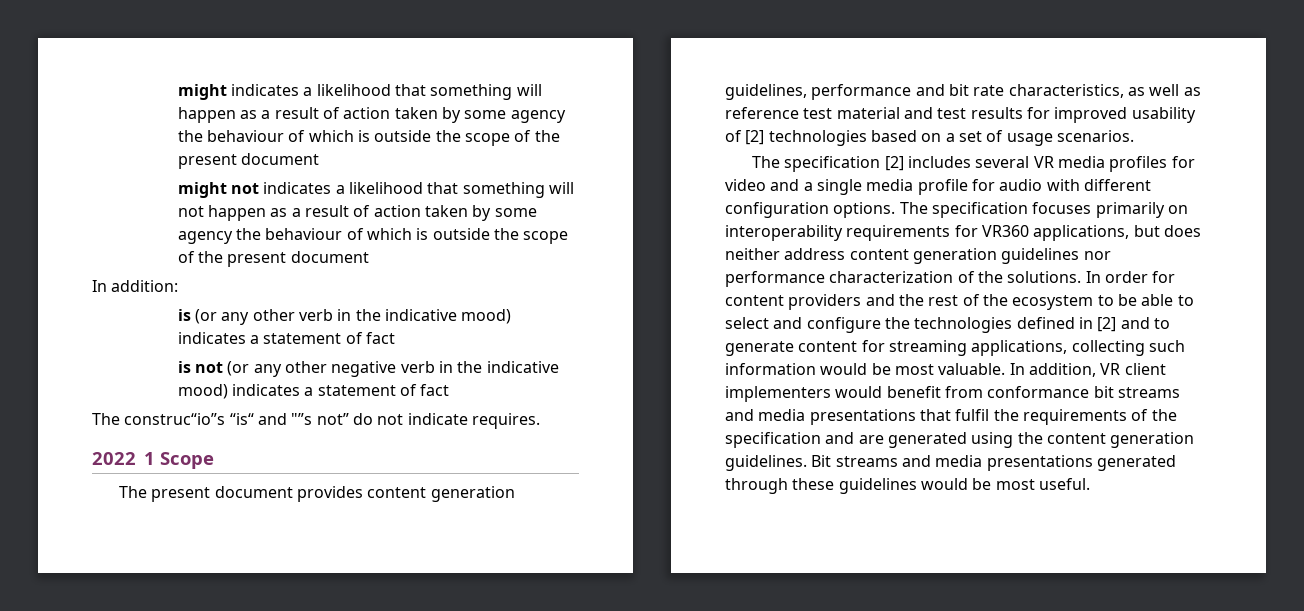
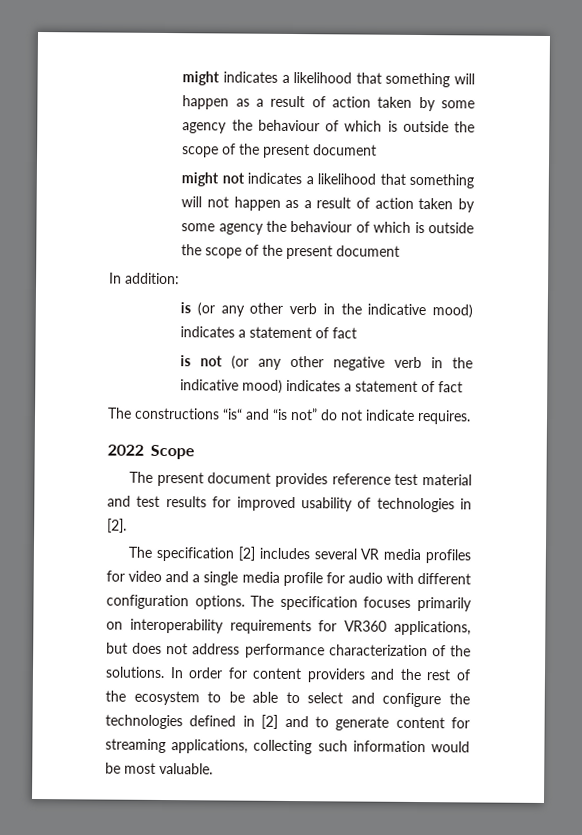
- The construc“io”s “is“ and "”s not” do not indicate requires.
+ The constructions “is“ and “is not” do not indicate requires.
- 2022 1 Scope
+ 2022 Scope
- The present document provides content generation guidelines, performance and bit rate characteristics, as well as reference test material and test results for improved usability of [2] technologies based on a set of usage scenarios.
+ The present document provides reference test material and test results for improved usability of technologies in [2].
- The specification focuses primarily on interoperability requirements for VR360 applications, but does neither address content generation guidelines nor performance characterization of the solutions.
+ The specification focuses primarily on interoperability requirements for VR360 applications, but does not address performance characterization of the solutions.
- In addition, VR client implementers would benefit from conformance bit streams and media presentations that fulfil the requirements of the specification and are generated using the content generation guidelines. Bit streams and media presentations generated through these guidelines would be most useful.

